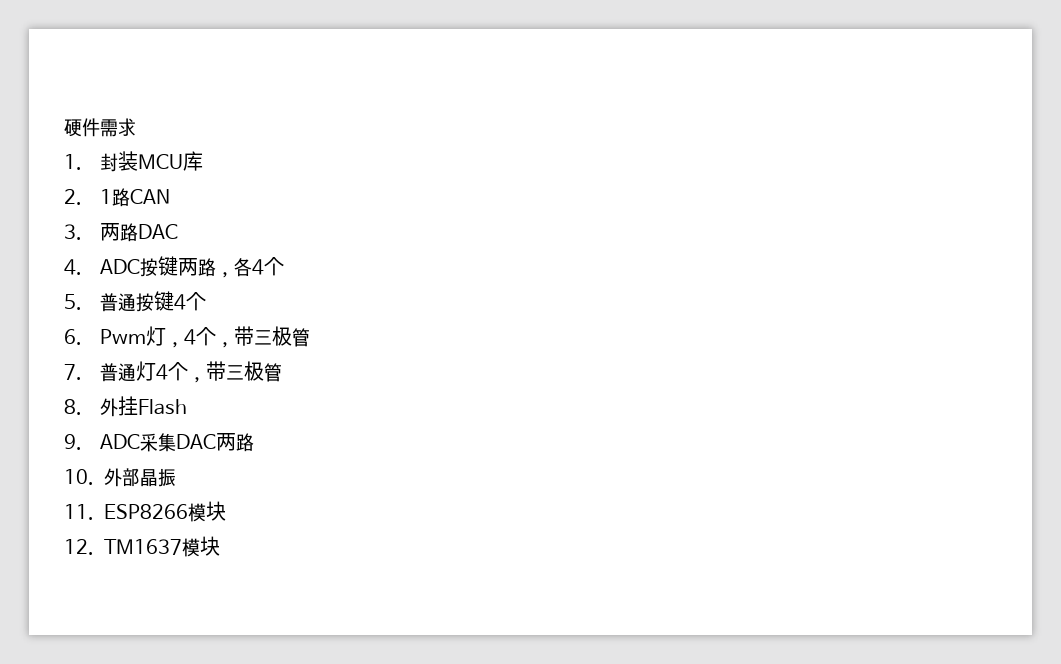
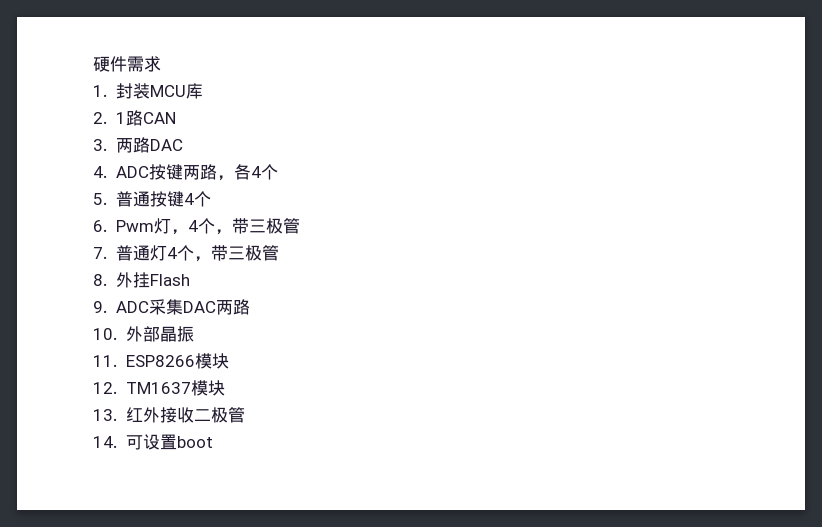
+ 13.红外接收二极管
+ 14.可设置boot

